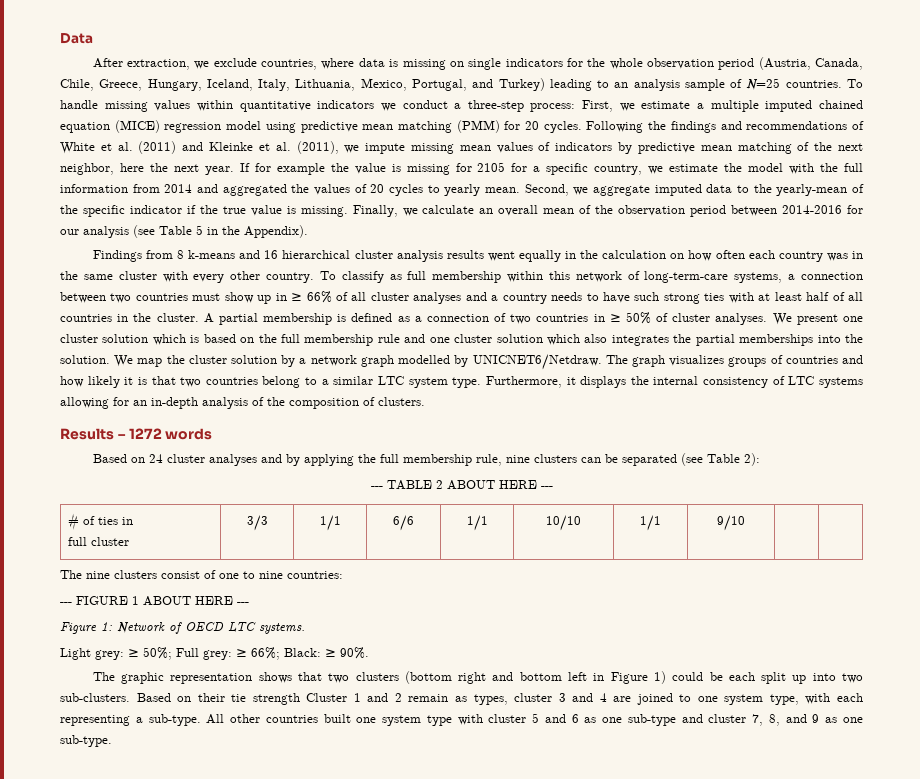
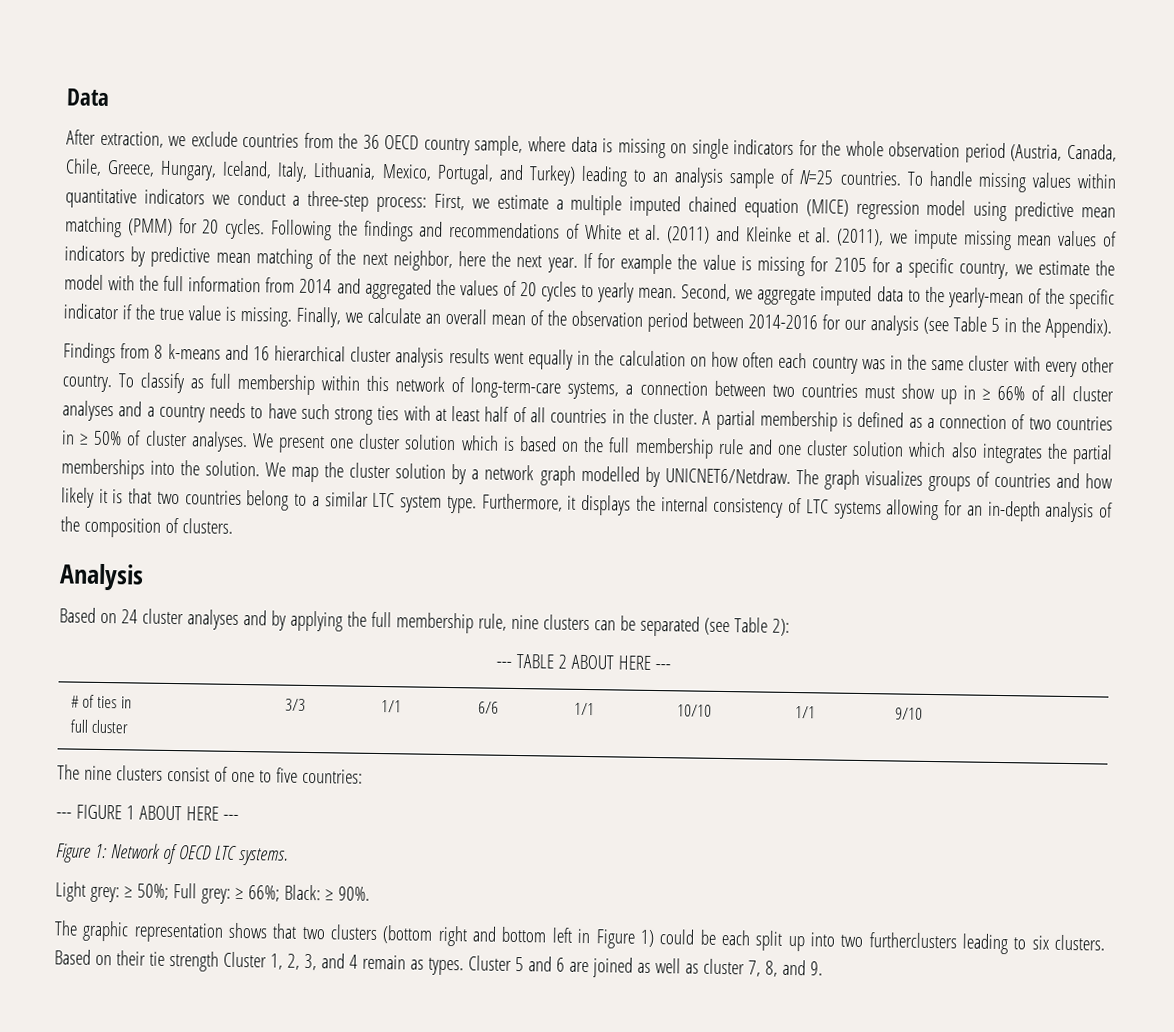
- After extraction, we exclude countries, where data is missing on single indicators for the whole observation period (Austria, Canada, Chile, Greece, Hungary, Iceland, Italy, Lithuania, Mexico, Portugal, and Turkey) leading to an analysis sample of N=25 countries.
+ After extraction, we exclude countries from the 36 OECD country sample, where data is missing on single indicators for the whole observation period (Austria, Canada, Chile, Greece, Hungary, Iceland, Italy, Lithuania, Mexico, Portugal, and Turkey) leading to an analysis sample of N=25 countries.
- Results – 1272 words
+ Analysis
- The nine clusters consist of one to nine countries:
+ The nine clusters consist of one to five countries:
- The graphic representation shows that two clusters (bottom right and bottom left in Figure 1) could be each split up into two sub-clusters.
+ The graphic representation shows that two clusters (bottom right and bottom left in Figure 1) could be each split up into two furtherclusters leading to six clusters.
- Based on their tie strength Cluster 1 and 2 remain as types, cluster 3 and 4 are joined to one system type, with each representing a sub-type. All other countries built one system type with cluster 5 and 6 as one sub-type and cluster 7, 8, and 9 as one sub-type.
+ Based on their tie strength Cluster 1, 2, 3, and 4 remain as types. Cluster 5 and 6 are joined as well as cluster 7, 8, and 9.

